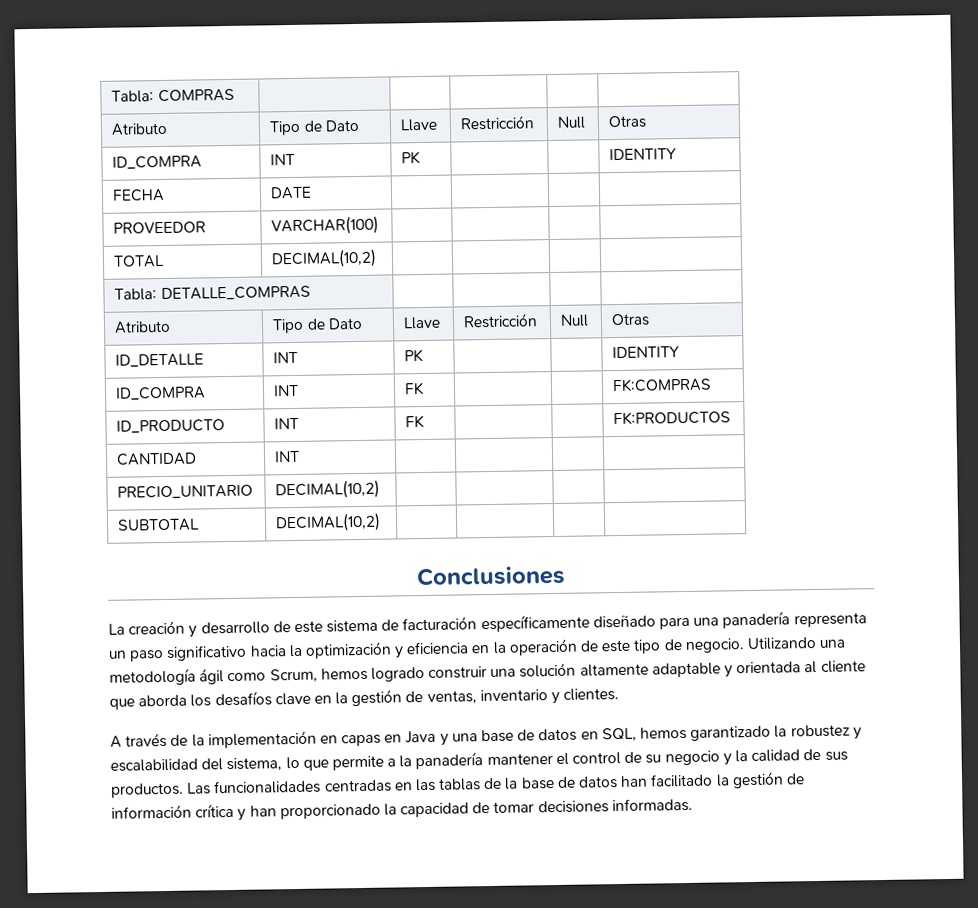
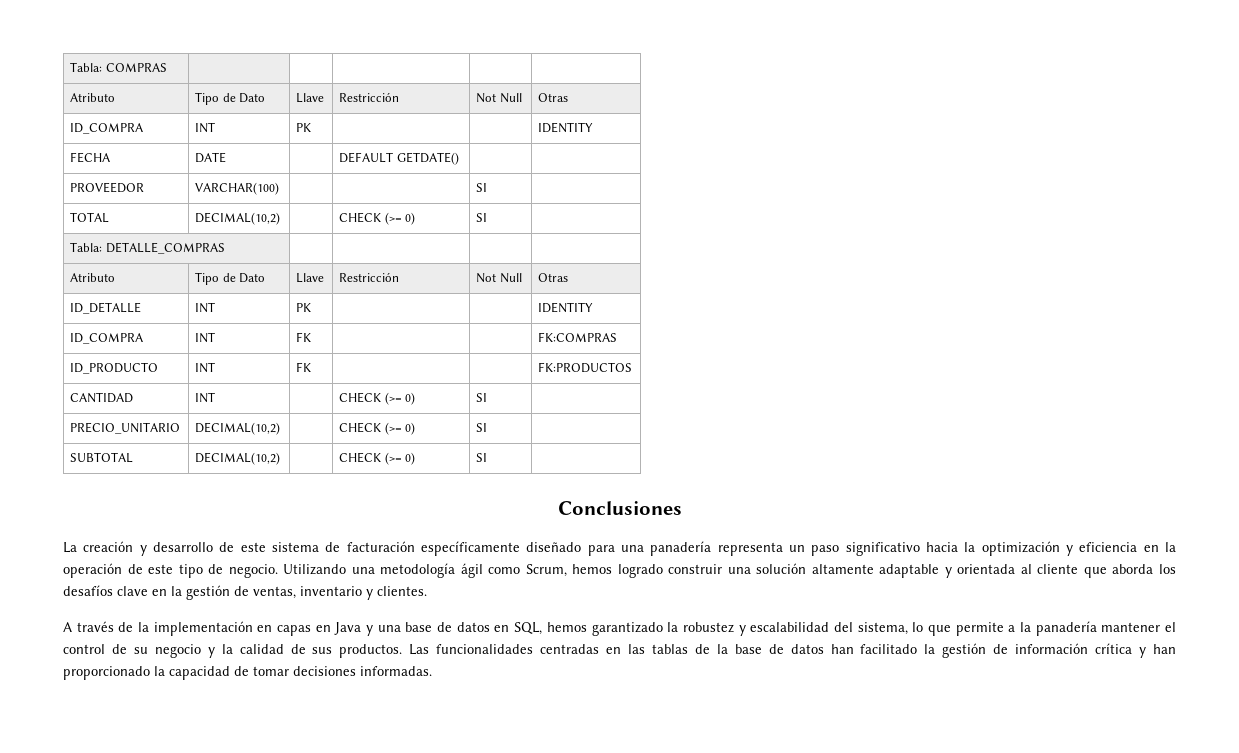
  Tabla: COMPRAS | | | | |
- Atributo | Tipo de Dato | Llave | Restricción | Null | Otras
+ Atributo | Tipo de Dato | Llave | Restricción | Not Null | Otras
- FECHA | DATE | | | |
+ FECHA | DATE | | DEFAULT GETDATE() | |
- PROVEEDOR | VARCHAR(100) | | | |
+ PROVEEDOR | VARCHAR(100) | | | SI |
- TOTAL | DECIMAL(10,2) | | | |
+ TOTAL | DECIMAL(10,2) | | CHECK (>= 0) | SI |
  Tabla: DETALLE_COMPRAS | | | |
- Atributo | Tipo de Dato | Llave | Restricción | Null | Otras
+ Atributo | Tipo de Dato | Llave | Restricción | Not Null | Otras
- CANTIDAD | INT | | | |
- PRECIO_UNITARIO | DECIMAL(10,2) | | | |
- SUBTOTAL | DECIMAL(10,2) | | | |
+ CANTIDAD | INT | | CHECK (>= 0) | SI |
+ PRECIO_UNITARIO | DECIMAL(10,2) | | CHECK (>= 0) | SI |
+ SUBTOTAL | DECIMAL(10,2) | | CHECK (>= 0) | SI |

